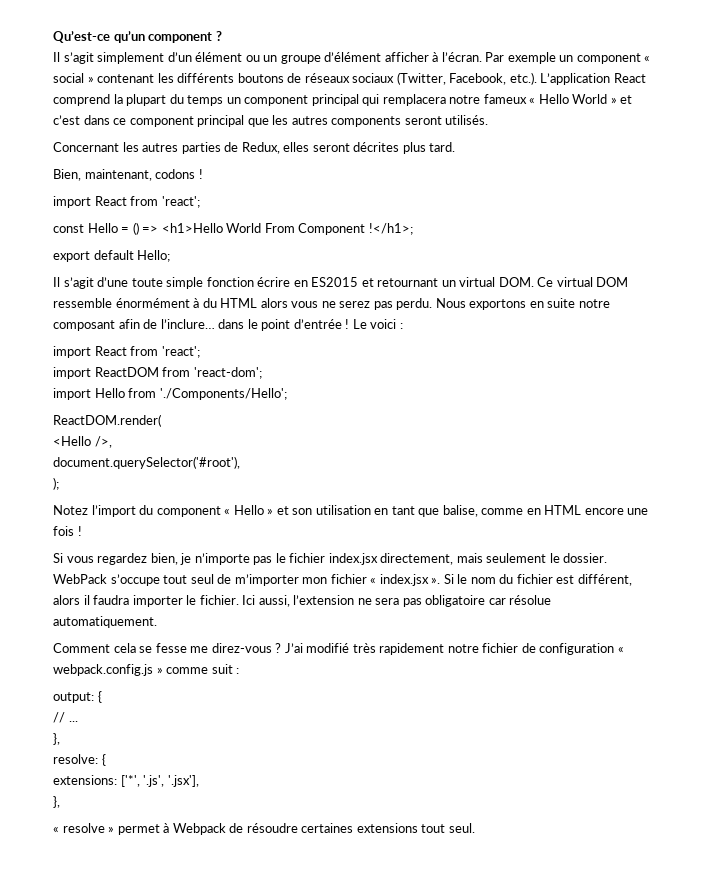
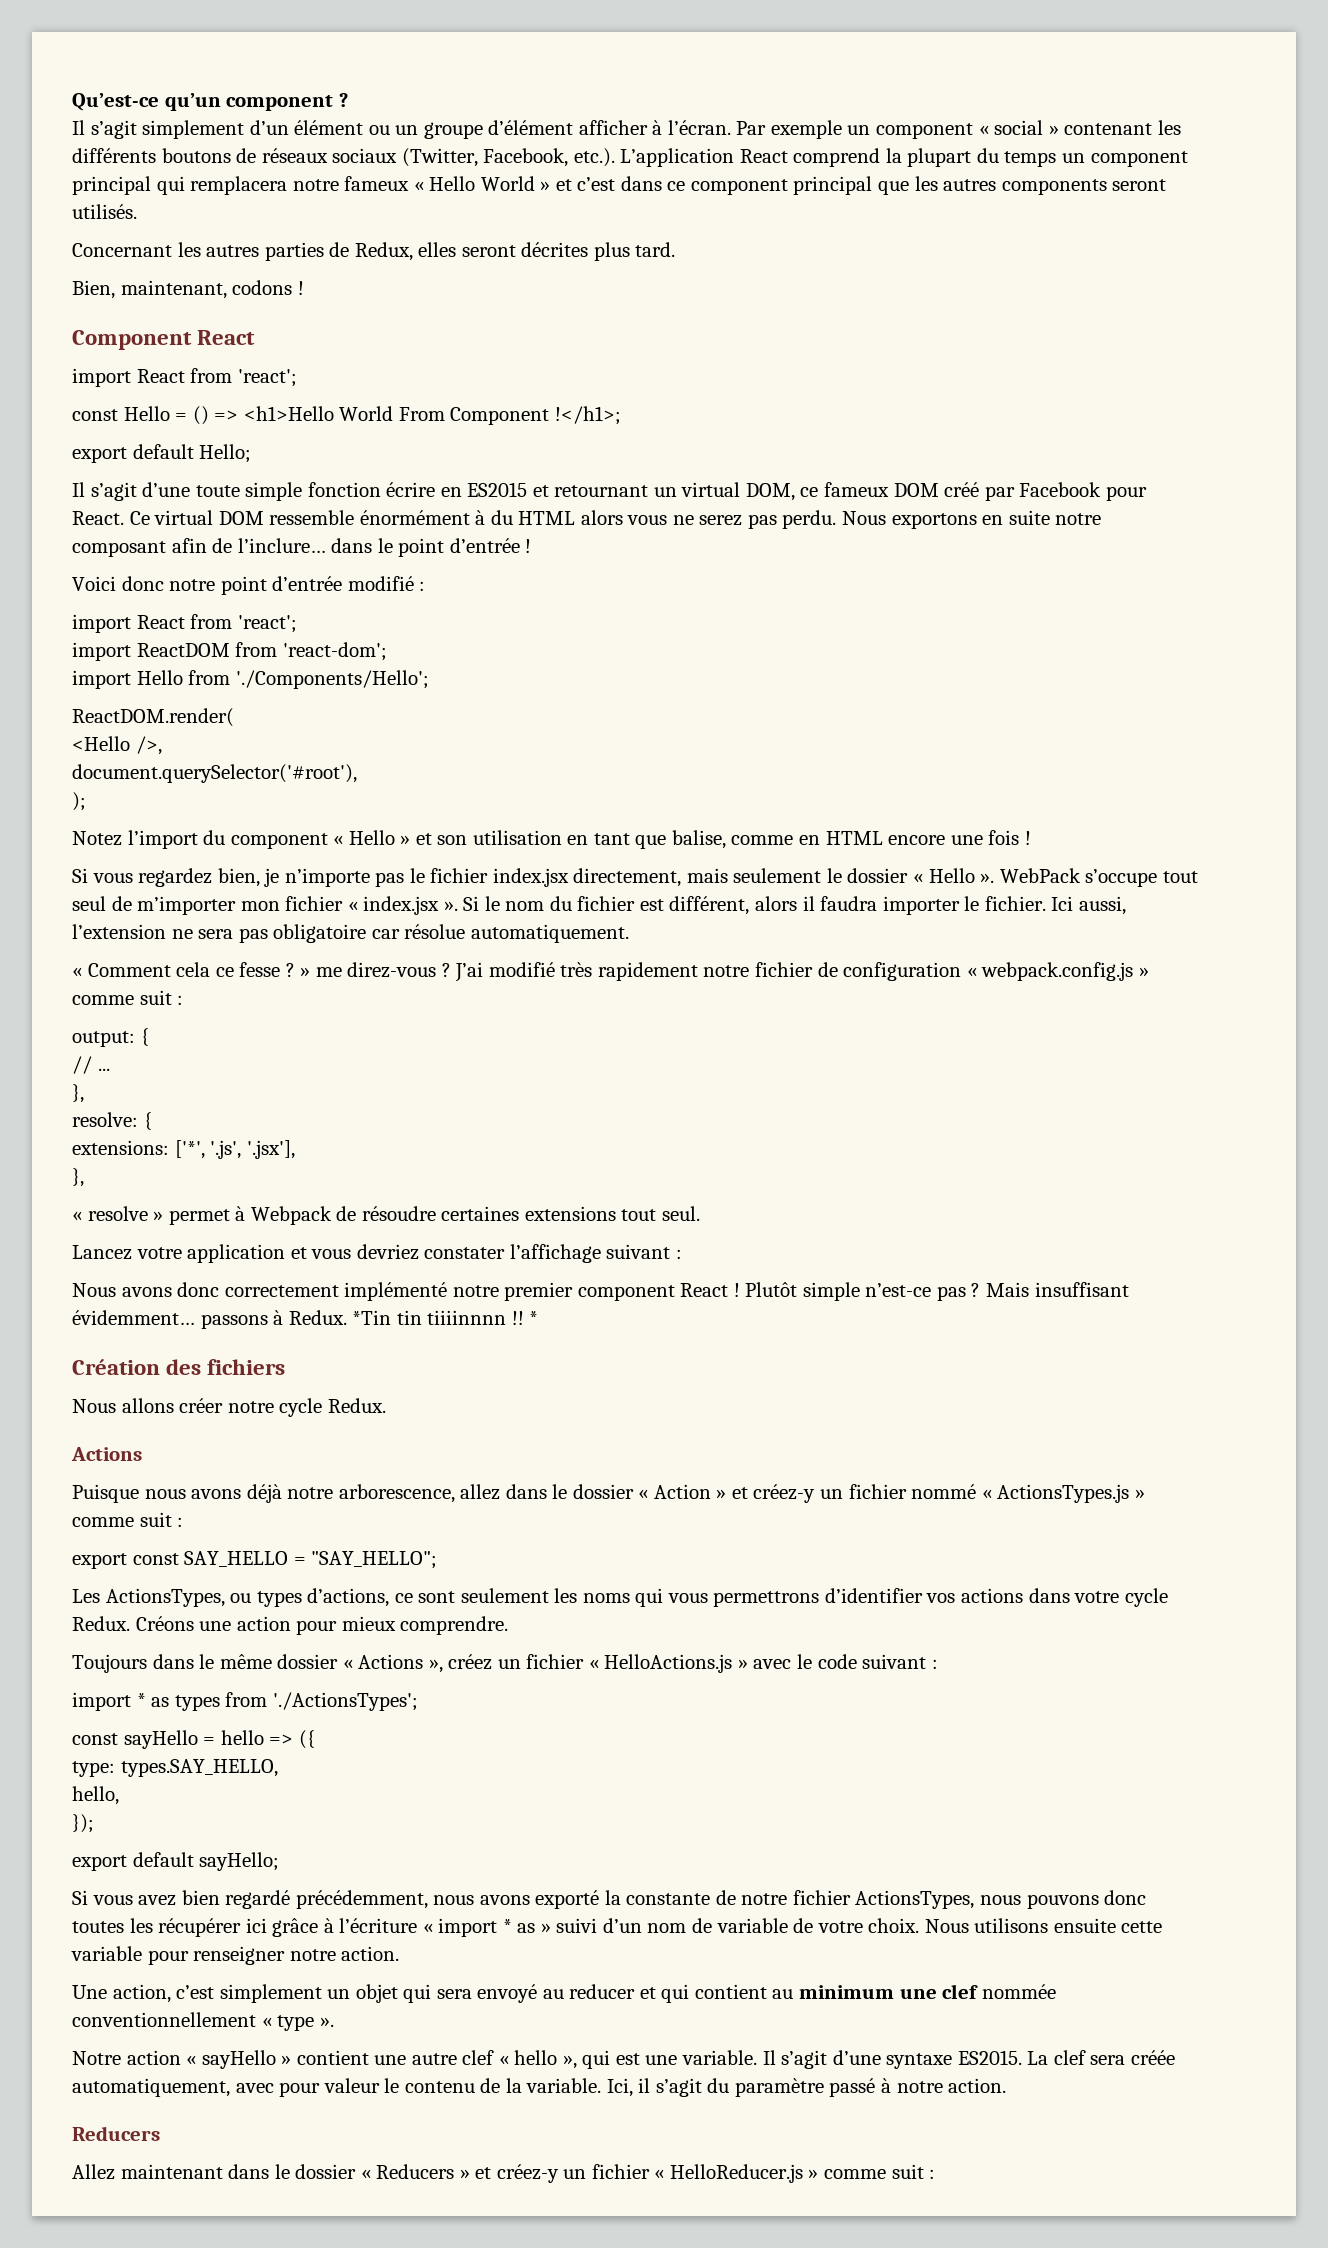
+ Component React
- Il s’agit d’une toute simple fonction écrire en ES2015 et retournant un virtual DOM. Ce virtual DOM ressemble énormément à du HTML alors vous ne serez pas perdu.
+ Il s’agit d’une toute simple fonction écrire en ES2015 et retournant un virtual DOM, ce fameux DOM créé par Facebook pour React. Ce virtual DOM ressemble énormément à du HTML alors vous ne serez pas perdu.
- Nous exportons en suite notre composant afin de l’inclure… dans le point d’entrée ! Le voici :
+ Nous exportons en suite notre composant afin de l’inclure… dans le point d’entrée !
+ Voici donc notre point d’entrée modifié :
- Si vous regardez bien, je n’importe pas le fichier index.jsx directement, mais seulement le dossier.
+ Si vous regardez bien, je n’importe pas le fichier index.jsx directement, mais seulement le dossier « Hello ».
- Comment cela se fesse me direz-vous ?
+ « Comment cela ce fesse ? » me direz-vous ?
+ Lancez votre application et vous devriez constater l’affichage suivant :
+ Nous avons donc correctement implémenté notre premier component React ! Plutôt simple n’est-ce pas ? Mais insuffisant évidemment… passons à Redux. *Tin tin tiiiinnnn !! *
+ Création des fichiers
+ Nous allons créer notre cycle Redux.
+ Actions
+ Puisque nous avons déjà notre arborescence, allez dans le dossier « Action » et créez-y un fichier nommé « ActionsTypes.js » comme suit :
+ export const SAY_HELLO = "SAY_HELLO";
+ Les ActionsTypes, ou types d’actions, ce sont seulement les noms qui vous permettrons d’identifier vos actions dans votre cycle Redux. Créons une action pour mieux comprendre.
+ Toujours dans le même dossier « Actions », créez un fichier « HelloActions.js » avec le code suivant :
+ import * as types from './ActionsTypes';
+ const sayHello = hello => ({
+ type: types.SAY_HELLO,
+ hello,
+ });
+ export default sayHello;
+ Si vous avez bien regardé précédemment, nous avons exporté la constante de notre fichier ActionsTypes, nous pouvons donc toutes les récupérer ici grâce à l’écriture « import * as » suivi d’un nom de variable de votre choix. Nous utilisons ensuite cette variable pour renseigner notre action.
+ Une action, c’est simplement un objet qui sera envoyé au reducer et qui contient au minimum une clef nommée conventionnellement « type ».
+ Notre action « sayHello » contient une autre clef « hello », qui est une variable. Il s’agit d’une syntaxe ES2015. La clef sera créée automatiquement, avec pour valeur le contenu de la variable. Ici, il s’agit du paramètre passé à notre action.
+ Reducers
+ Allez maintenant dans le dossier « Reducers » et créez-y un fichier « HelloReducer.js » comme suit :

